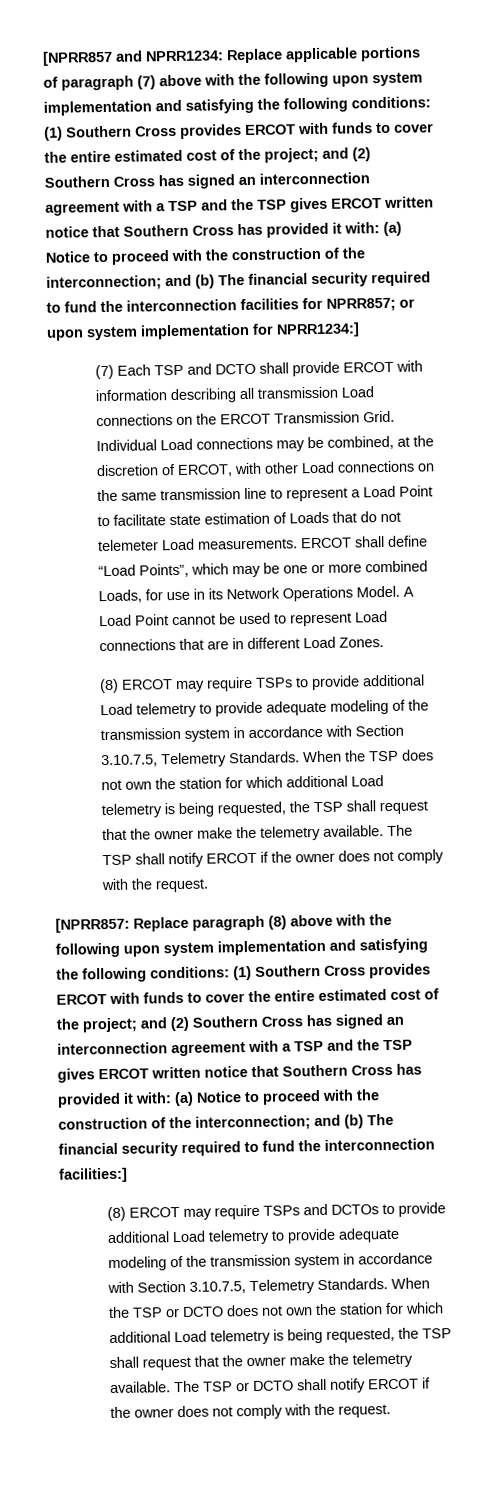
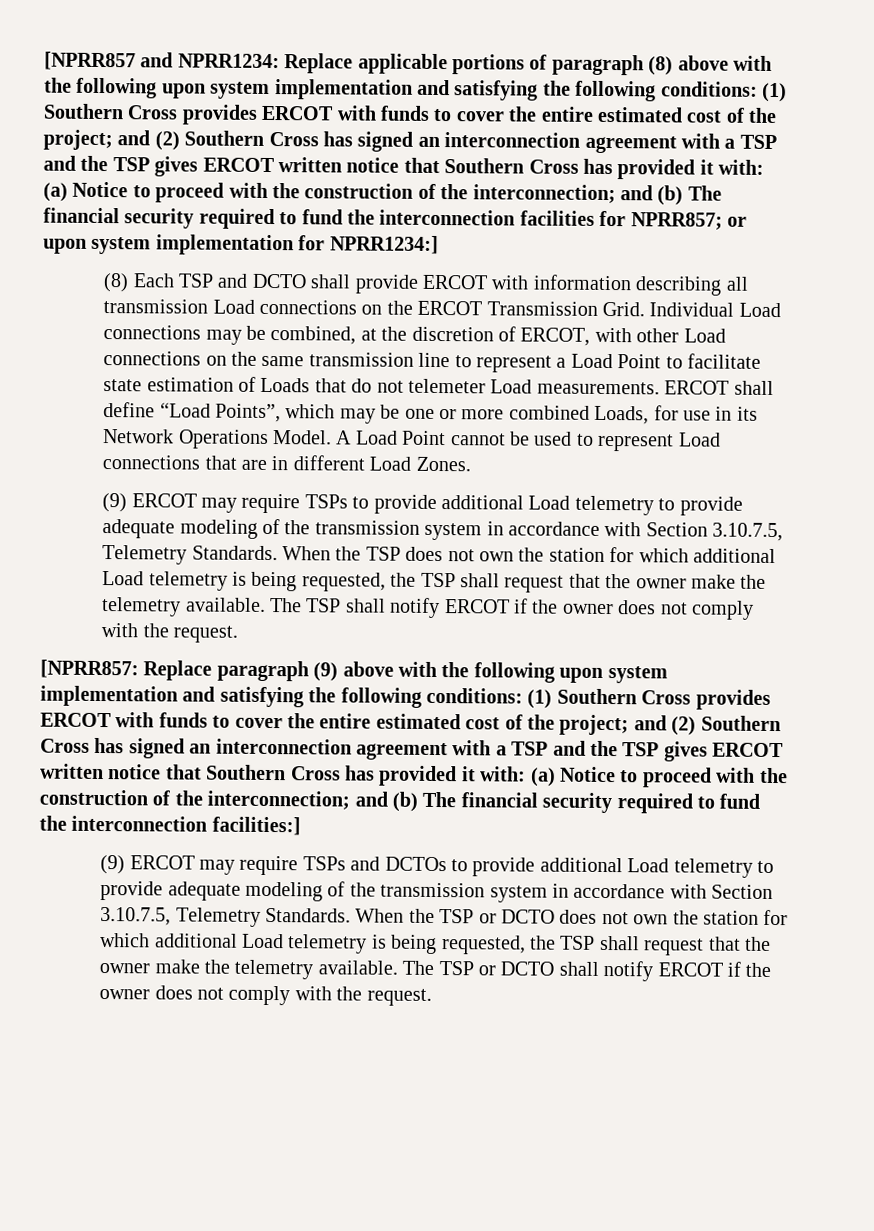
- Replace applicable portions of paragraph (7) above with the following upon system implementation and satisfying the following conditions:
+ Replace applicable portions of paragraph (8) above with the following upon system implementation and satisfying the following conditions:
- (7) Each TSP and DCTO shall provide ERCOT with information describing all transmission Load connections on the ERCOT Transmission Grid.
+ (8) Each TSP and DCTO shall provide ERCOT with information describing all transmission Load connections on the ERCOT Transmission Grid.
- (8) ERCOT may require TSPs to provide additional Load telemetry to provide adequate modeling of the transmission system in accordance with Section 3.10.7.5, Telemetry Standards.
+ (9) ERCOT may require TSPs to provide additional Load telemetry to provide adequate modeling of the transmission system in accordance with Section 3.10.7.5, Telemetry Standards.
- Replace paragraph (8) above with the following upon system implementation and satisfying the following conditions:
+ Replace paragraph (9) above with the following upon system implementation and satisfying the following conditions:
- (8) ERCOT may require TSPs and DCTOs to provide additional Load telemetry to provide adequate modeling of the transmission system in accordance with Section 3.10.7.5, Telemetry Standards.
+ (9) ERCOT may require TSPs and DCTOs to provide additional Load telemetry to provide adequate modeling of the transmission system in accordance with Section 3.10.7.5, Telemetry Standards.

